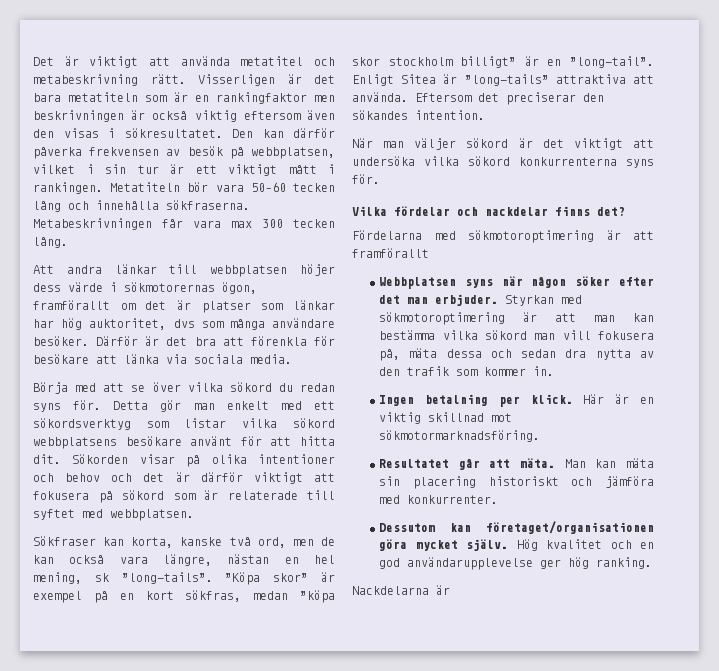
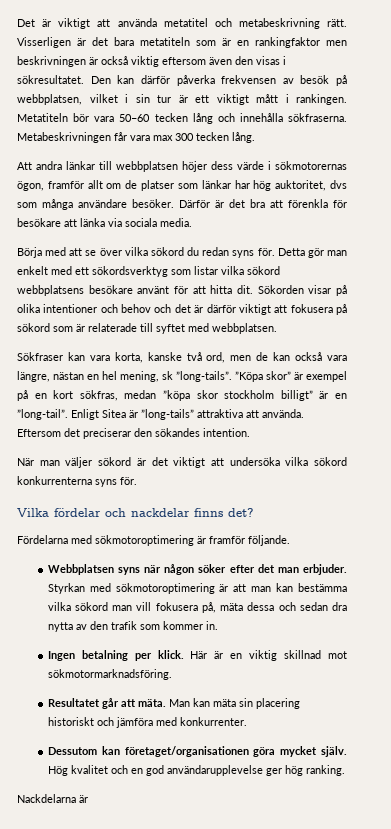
- Att andra länkar till webbplatsen höjer dess värde i sökmotorernas ögon, framförallt om det är platser som länkar har hög auktoritet, dvs som många användare besöker.
+ Att andra länkar till webbplatsen höjer dess värde i sökmotorernas ögon, framför allt om de platser som länkar har hög auktoritet, dvs som många användare besöker.
- Sökfraser kan korta, kanske två ord, men de kan också vara längre, nästan en hel mening, sk ”long-tails”. ”Köpa skor” är exempel på en kort sökfras, medan ”köpa skor stockholm billigt” är en ”long-tail”.
+ Sökfraser kan vara korta, kanske två ord, men de kan också vara längre, nästan en hel mening, sk ”long-tails”. ”Köpa skor” är exempel på en kort sökfras, medan ”köpa skor stockholm billigt” är en ”long-tail”.
- Fördelarna med sökmotoroptimering är att framförallt
+ Fördelarna med sökmotoroptimering är framför följande.

